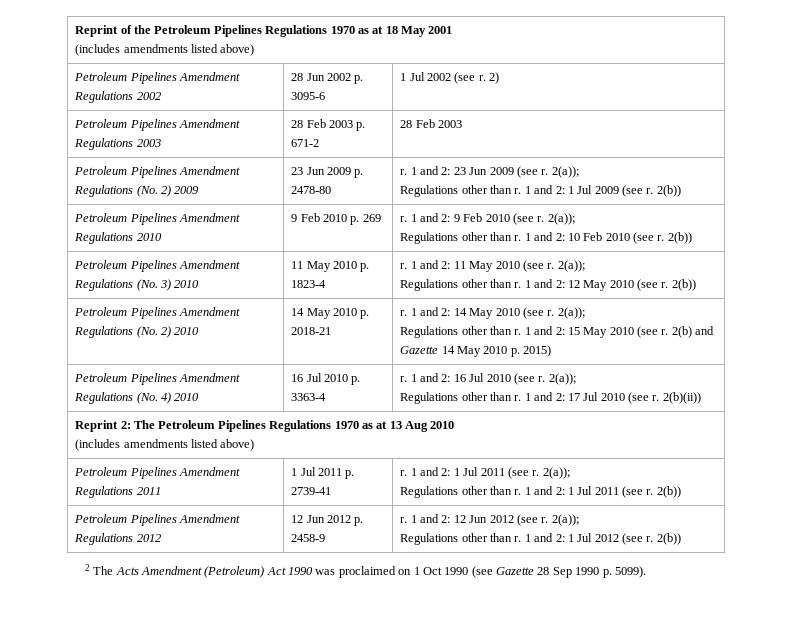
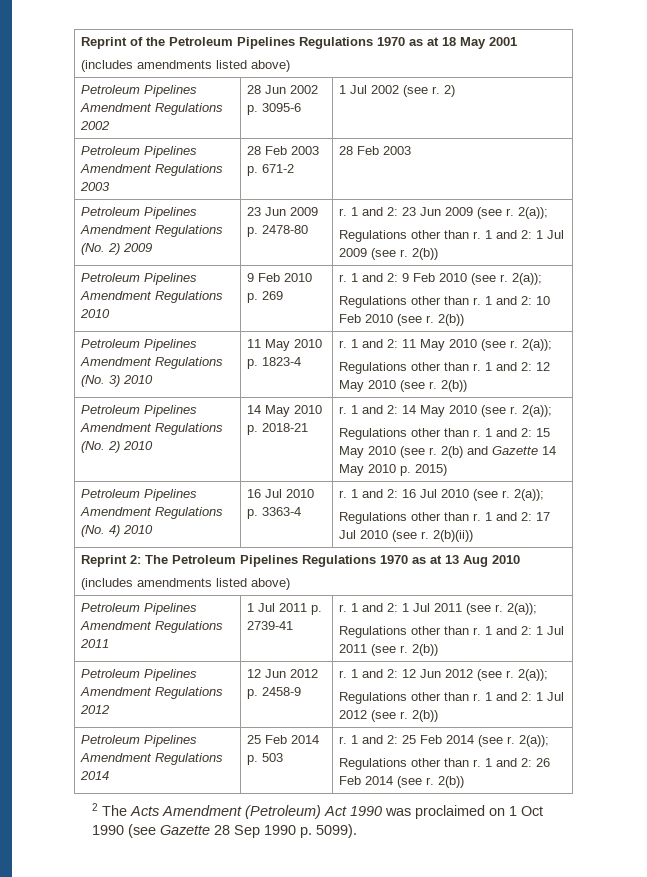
+ Petroleum Pipelines Amendment Regulations 2014 | 25 Feb 2014 p. 503 | r. 1 and 2: 25 Feb 2014 (see r. 2(a));
+ Regulations other than r. 1 and 2: 26 Feb 2014 (see r. 2(b))

